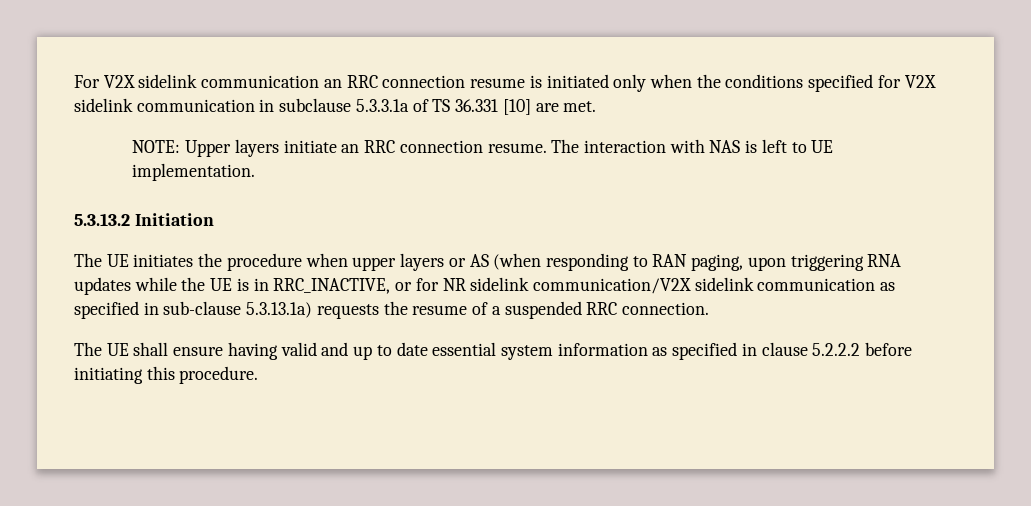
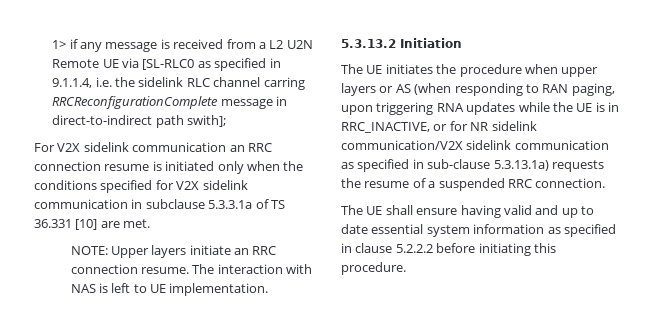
+ 1> if any message is received from a L2 U2N Remote UE via [SL-RLC0 as specified in 9.1.1.4, i.e. the sidelink RLC channel carring RRCReconfigurationComplete message in direct-to-indirect path swith];

